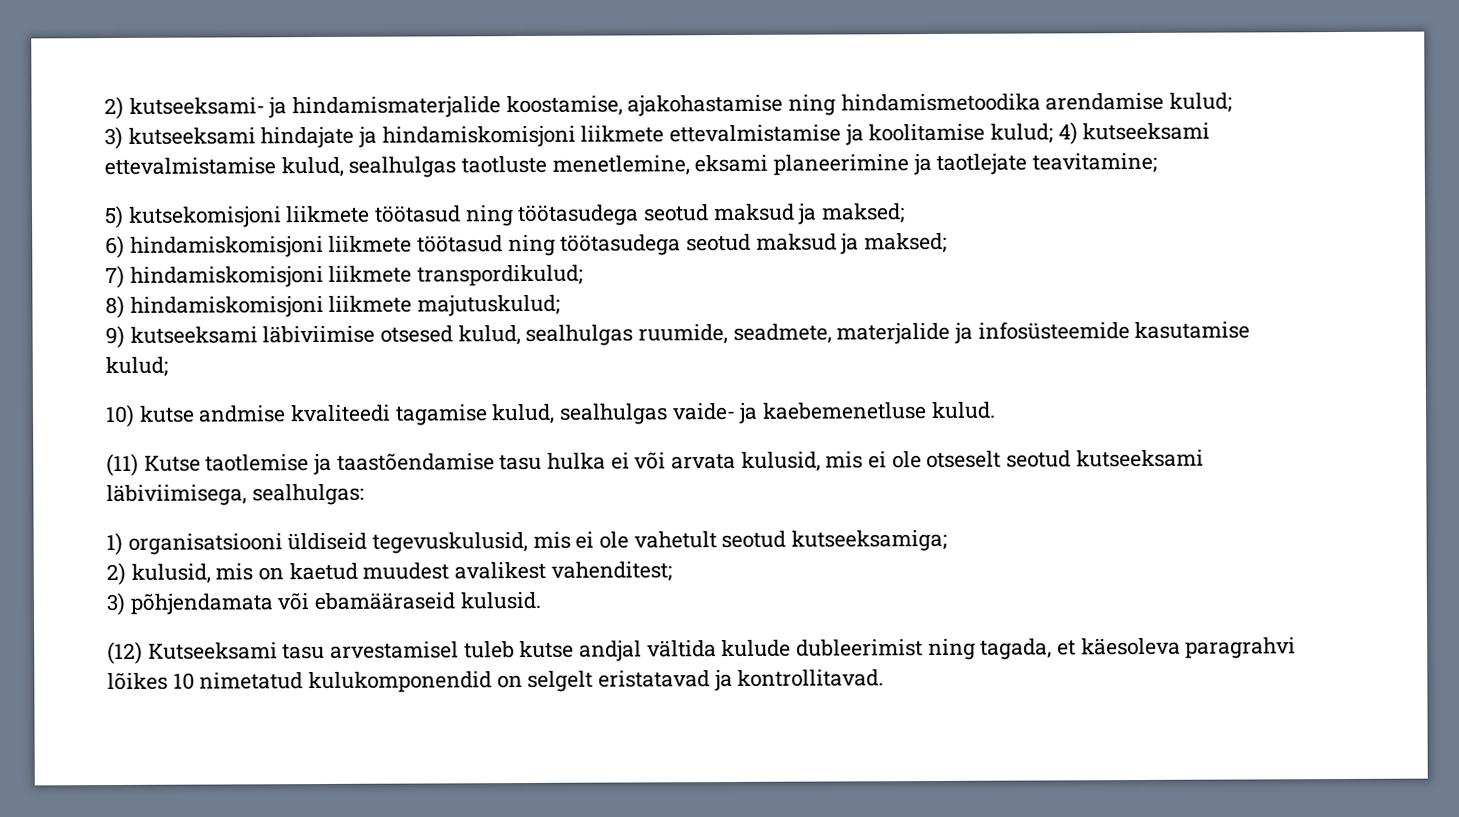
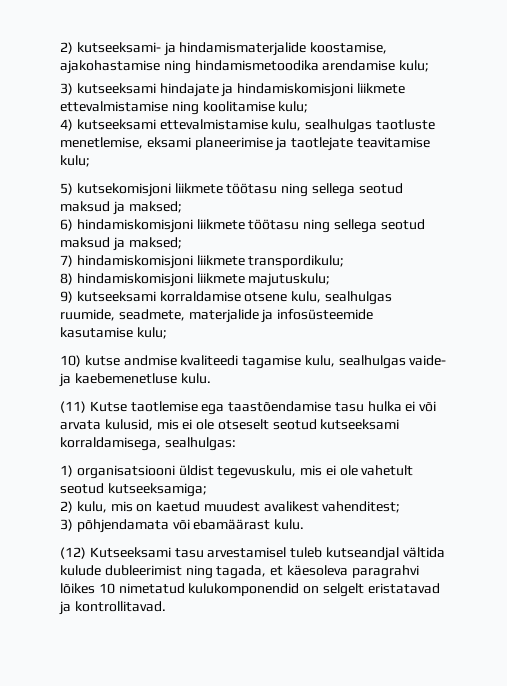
- 2) kutseeksami- ja hindamismaterjalide koostamise, ajakohastamise ning hindamismetoodika arendamise kulud;
+ 2) kutseeksami- ja hindamismaterjalide koostamise, ajakohastamise ning hindamismetoodika arendamise kulu;
- 3) kutseeksami hindajate ja hindamiskomisjoni liikmete ettevalmistamise ja koolitamise kulud; 4) kutseeksami ettevalmistamise kulud, sealhulgas taotluste menetlemine, eksami planeerimine ja taotlejate teavitamine;
+ 3) kutseeksami hindajate ja hindamiskomisjoni liikmete ettevalmistamise ning koolitamise kulu;
+ 4) kutseeksami ettevalmistamise kulu, sealhulgas taotluste menetlemise, eksami planeerimise ja taotlejate teavitamise kulu;
- 5) kutsekomisjoni liikmete töötasud ning töötasudega seotud maksud ja maksed;
+ 5) kutsekomisjoni liikmete töötasu ning sellega seotud maksud ja maksed;
- 6) hindamiskomisjoni liikmete töötasud ning töötasudega seotud maksud ja maksed;
+ 6) hindamiskomisjoni liikmete töötasu ning sellega seotud maksud ja maksed;
- 7) hindamiskomisjoni liikmete transpordikulud;
+ 7) hindamiskomisjoni liikmete transpordikulu;
- 8) hindamiskomisjoni liikmete majutuskulud;
+ 8) hindamiskomisjoni liikmete majutuskulu;
- 9) kutseeksami läbiviimise otsesed kulud, sealhulgas ruumide, seadmete, materjalide ja infosüsteemide kasutamise kulud;
+ 9) kutseeksami korraldamise otsene kulu, sealhulgas ruumide, seadmete, materjalide ja infosüsteemide kasutamise kulu;
- 10) kutse andmise kvaliteedi tagamise kulud, sealhulgas vaide- ja kaebemenetluse kulud.
+ 10) kutse andmise kvaliteedi tagamise kulu, sealhulgas vaide- ja kaebemenetluse kulu.
- (11) Kutse taotlemise ja taastõendamise tasu hulka ei või arvata kulusid, mis ei ole otseselt seotud kutseeksami läbiviimisega, sealhulgas:
+ (11) Kutse taotlemise ega taastõendamise tasu hulka ei või arvata kulusid, mis ei ole otseselt seotud kutseeksami korraldamisega, sealhulgas:
- 1) organisatsiooni üldiseid tegevuskulusid, mis ei ole vahetult seotud kutseeksamiga;
+ 1) organisatsiooni üldist tegevuskulu, mis ei ole vahetult seotud kutseeksamiga;
- 2) kulusid, mis on kaetud muudest avalikest vahenditest;
+ 2) kulu, mis on kaetud muudest avalikest vahenditest;
- 3) põhjendamata või ebamääraseid kulusid.
+ 3) põhjendamata või ebamäärast kulu.
- (12) Kutseeksami tasu arvestamisel tuleb kutse andjal vältida kulude dubleerimist ning tagada, et käesoleva paragrahvi lõikes 10 nimetatud kulukomponendid on selgelt eristatavad ja kontrollitavad.
+ (12) Kutseeksami tasu arvestamisel tuleb kutseandjal vältida kulude dubleerimist ning tagada, et käesoleva paragrahvi lõikes 10 nimetatud kulukomponendid on selgelt eristatavad ja kontrollitavad.

